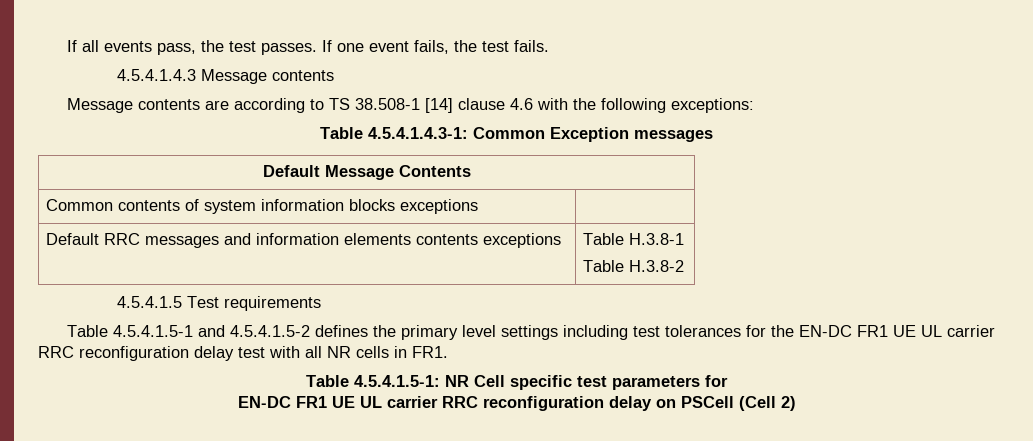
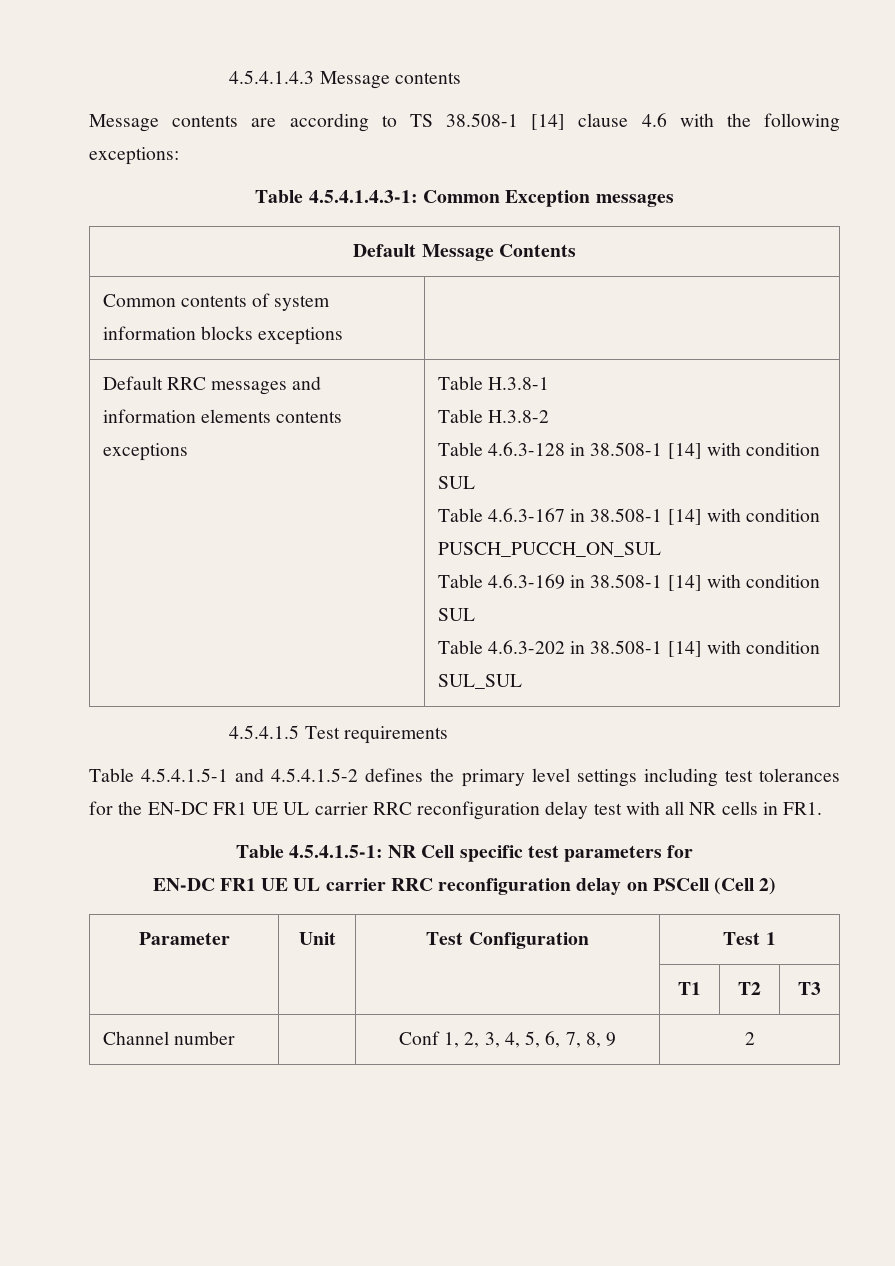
- If all events pass, the test passes. If one event fails, the test fails.
+ Table 4.6.3-128 in 38.508-1 [14] with condition SUL
+ Table 4.6.3-167 in 38.508-1 [14] with condition PUSCH_PUCCH_ON_SUL
+ Table 4.6.3-169 in 38.508-1 [14] with condition SUL
+ Table 4.6.3-202 in 38.508-1 [14] with condition SUL_SUL
+ Parameter | Unit | Test Configuration | Test 1
+ | | | T1 | T2 | T3
+ Channel number | | Conf 1, 2, 3, 4, 5, 6, 7, 8, 9 | 2

